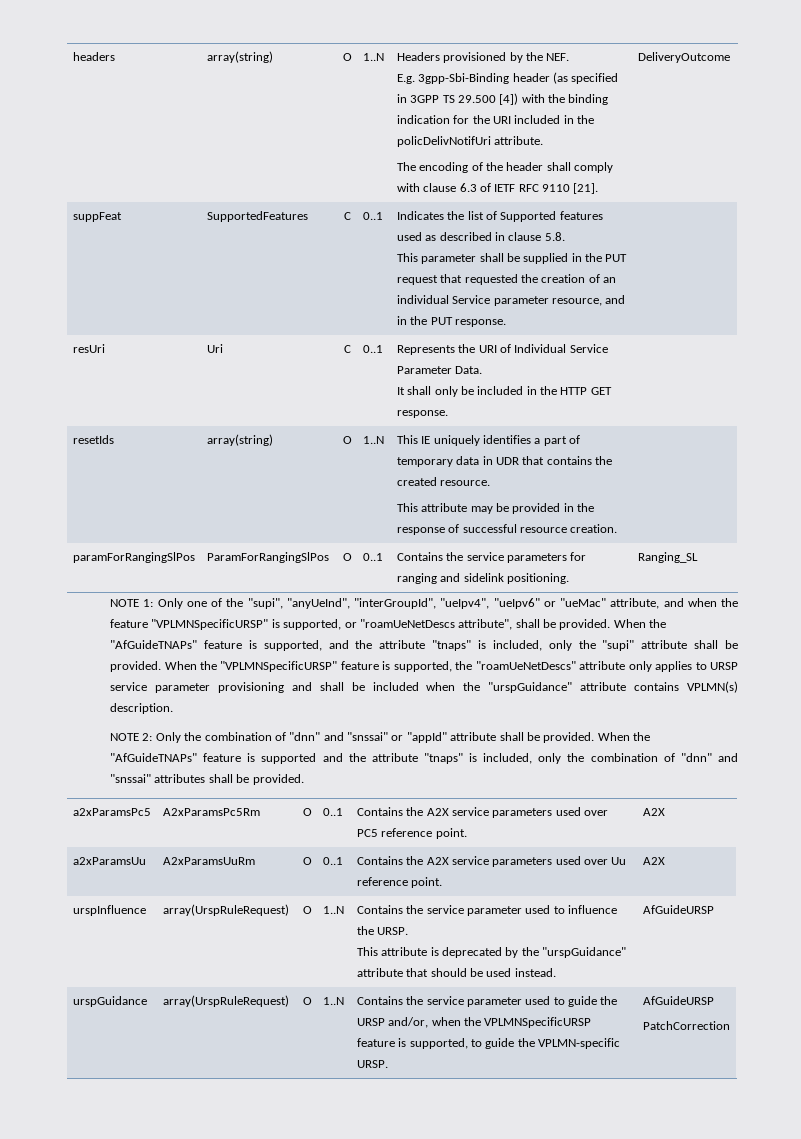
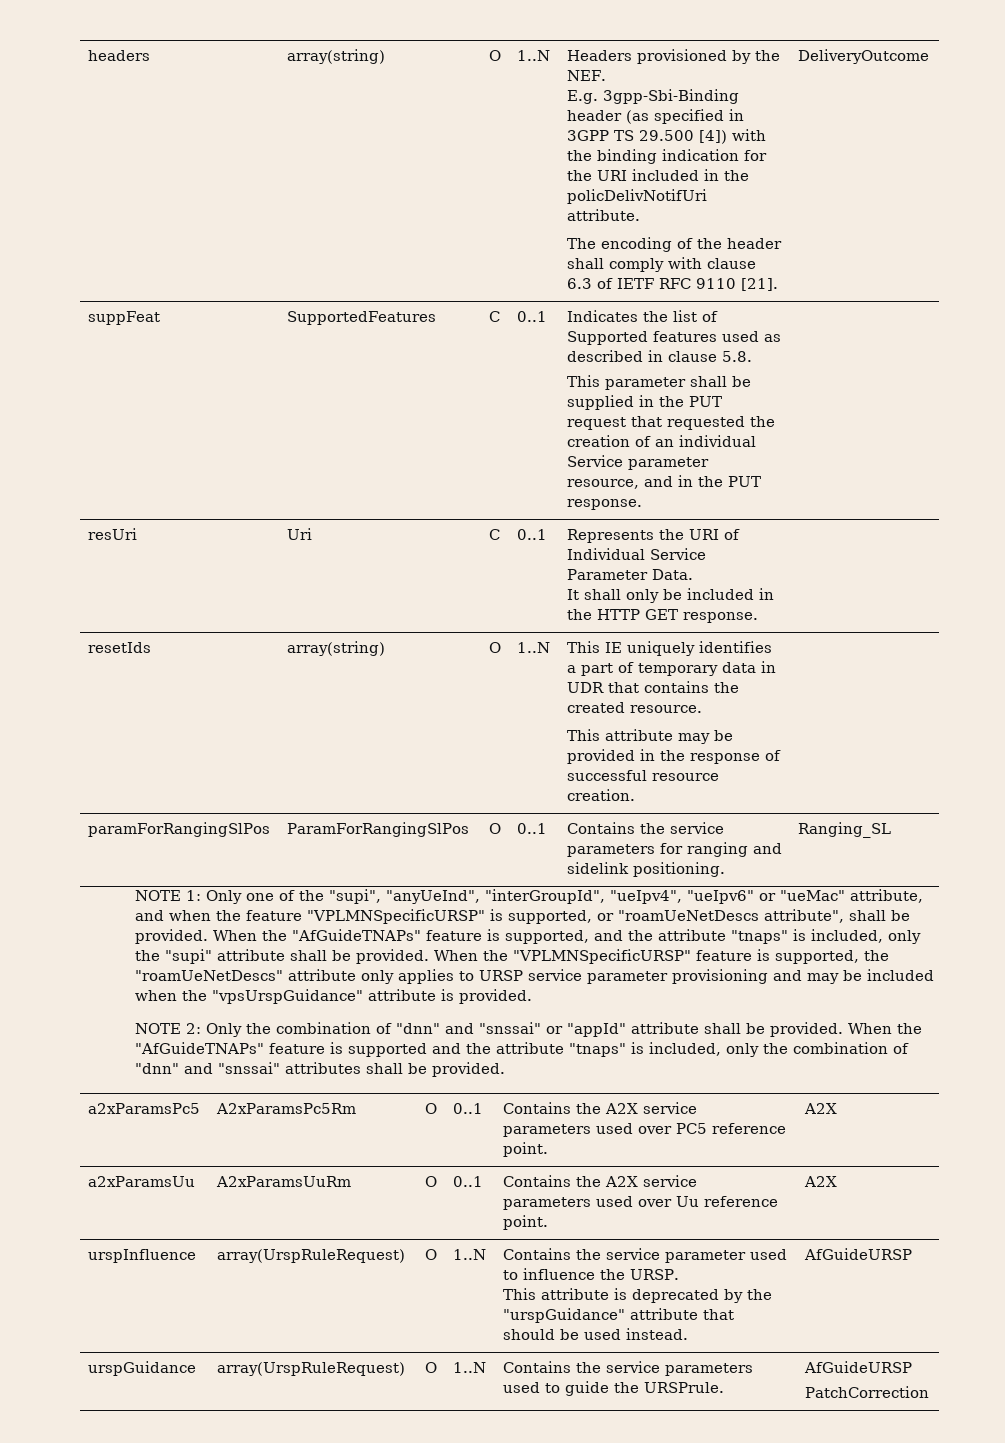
- When the "VPLMNSpecificURSP" feature is supported, the "roamUeNetDescs" attribute only applies to URSP service parameter provisioning and shall be included when the "urspGuidance" attribute contains VPLMN(s) description.
+ When the "VPLMNSpecificURSP" feature is supported, the "roamUeNetDescs" attribute only applies to URSP service parameter provisioning and may be included when the "vpsUrspGuidance" attribute is provided.
- urspGuidance | array(UrspRuleRequest) | O | 1..N | Contains the service parameter used to guide the URSP and/or, when the VPLMNSpecificURSP feature is supported, to guide the VPLMN-specific URSP. | AfGuideURSP
+ urspGuidance | array(UrspRuleRequest) | O | 1..N | Contains the service parameters used to guide the URSPrule. | AfGuideURSP

